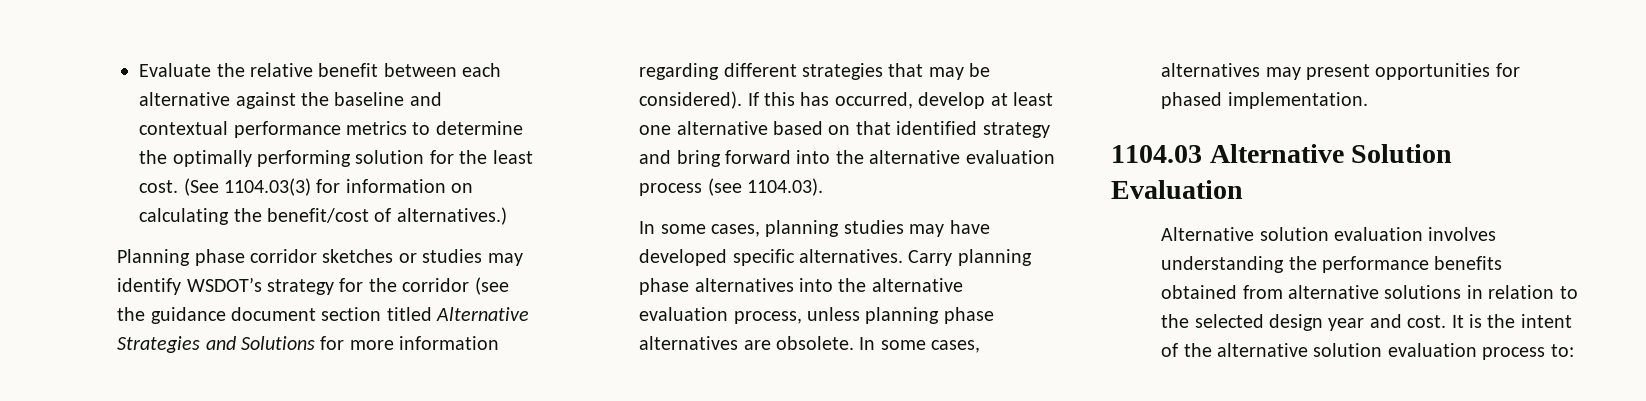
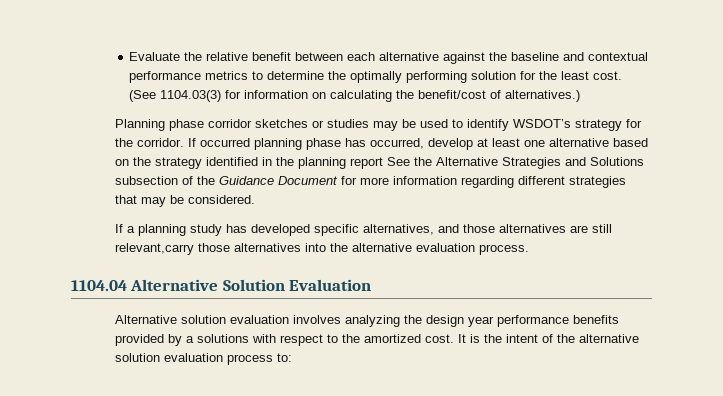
- Planning phase corridor sketches or studies may identify WSDOT’s strategy for the corridor (see the guidance document section titled Alternative Strategies and Solutions for more information regarding different strategies that may be considered). If this has occurred, develop at least one alternative based on that identified strategy and bring forward into the alternative evaluation process (see 1104.03).
- In some cases, planning studies may have developed specific alternatives. Carry planning phase alternatives into the alternative evaluation process, unless planning phase alternatives are obsolete. In some cases, alternatives may present opportunities for phased implementation.
- 1104.03 Alternative Solution Evaluation
+ Planning phase corridor sketches or studies may be used to identify WSDOT’s strategy for the corridor. If occurred planning phase has occurred, develop at least one alternative based on the strategy identified in the planning report See the Alternative Strategies and Solutions subsection of the Guidance Document for more information regarding different strategies that may be considered.
+ If a planning study has developed specific alternatives, and those alternatives are still relevant,carry those alternatives into the alternative evaluation process.
+ 1104.04 Alternative Solution Evaluation
- Alternative solution evaluation involves understanding the performance benefits obtained from alternative solutions in relation to the selected design year and cost.
+ Alternative solution evaluation involves analyzing the design year performance benefits provided by a solutions with respect to the amortized cost.

